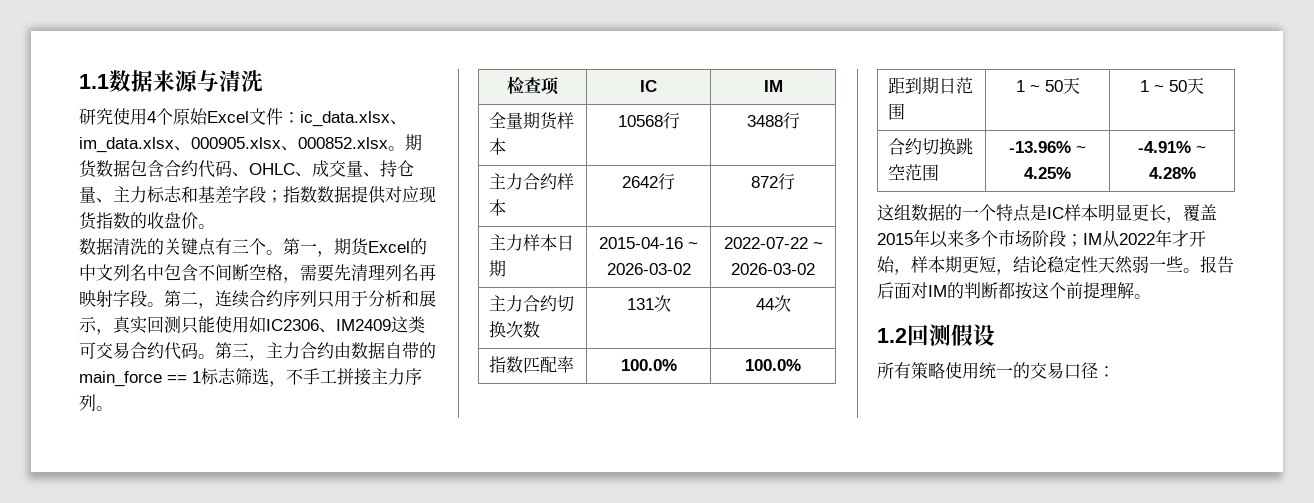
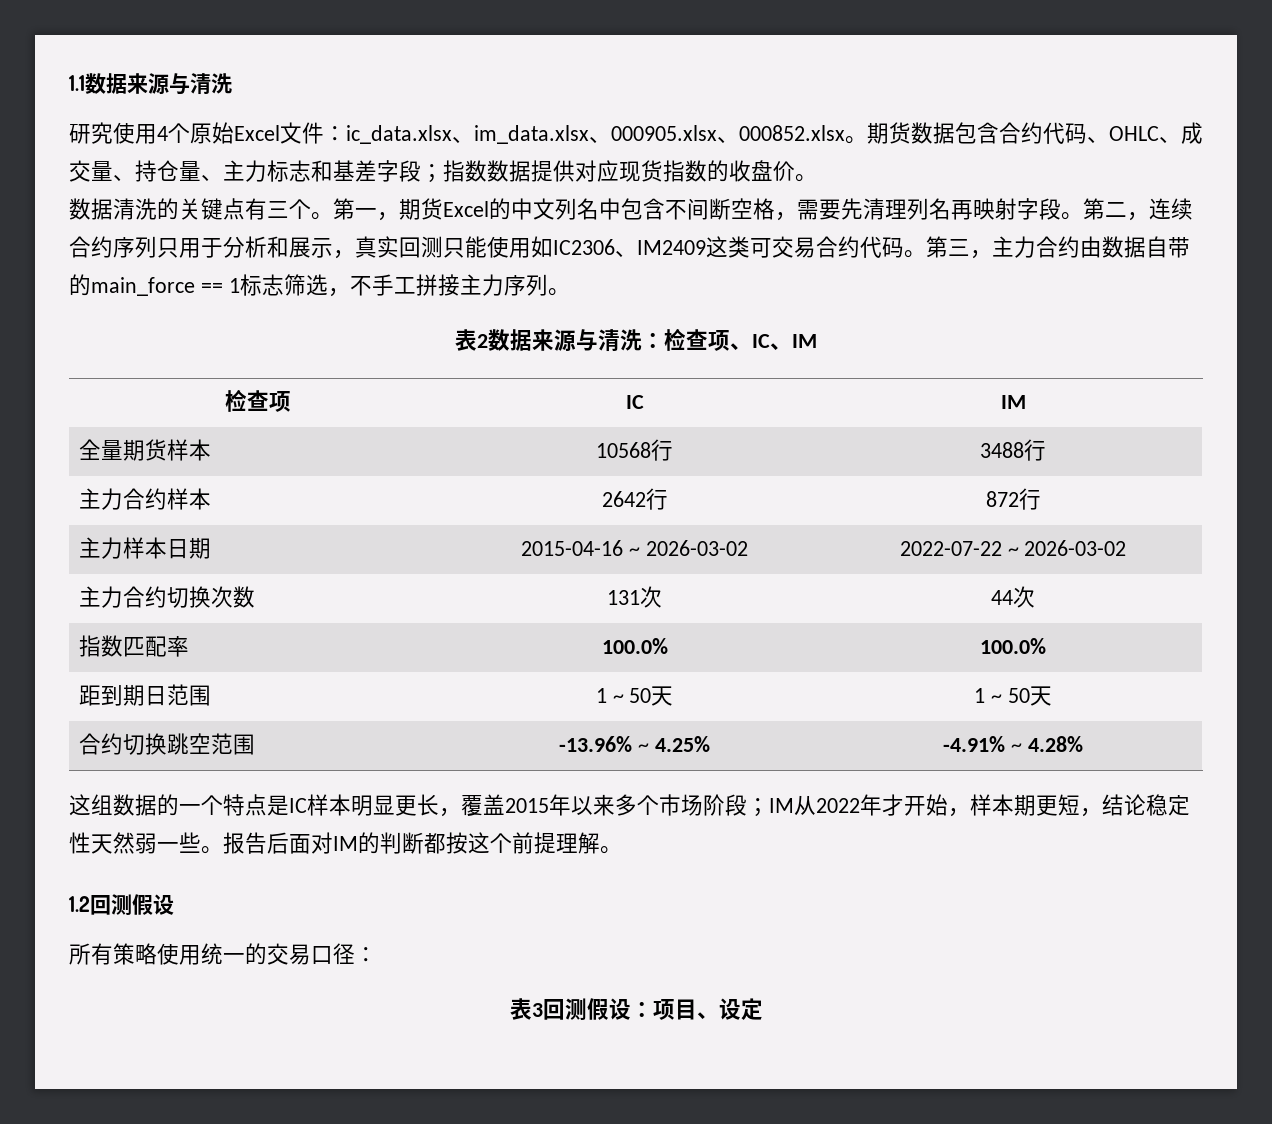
+ 表2数据来源与清洗：检查项、IC、IM
+ 表3回测假设：项目、设定

